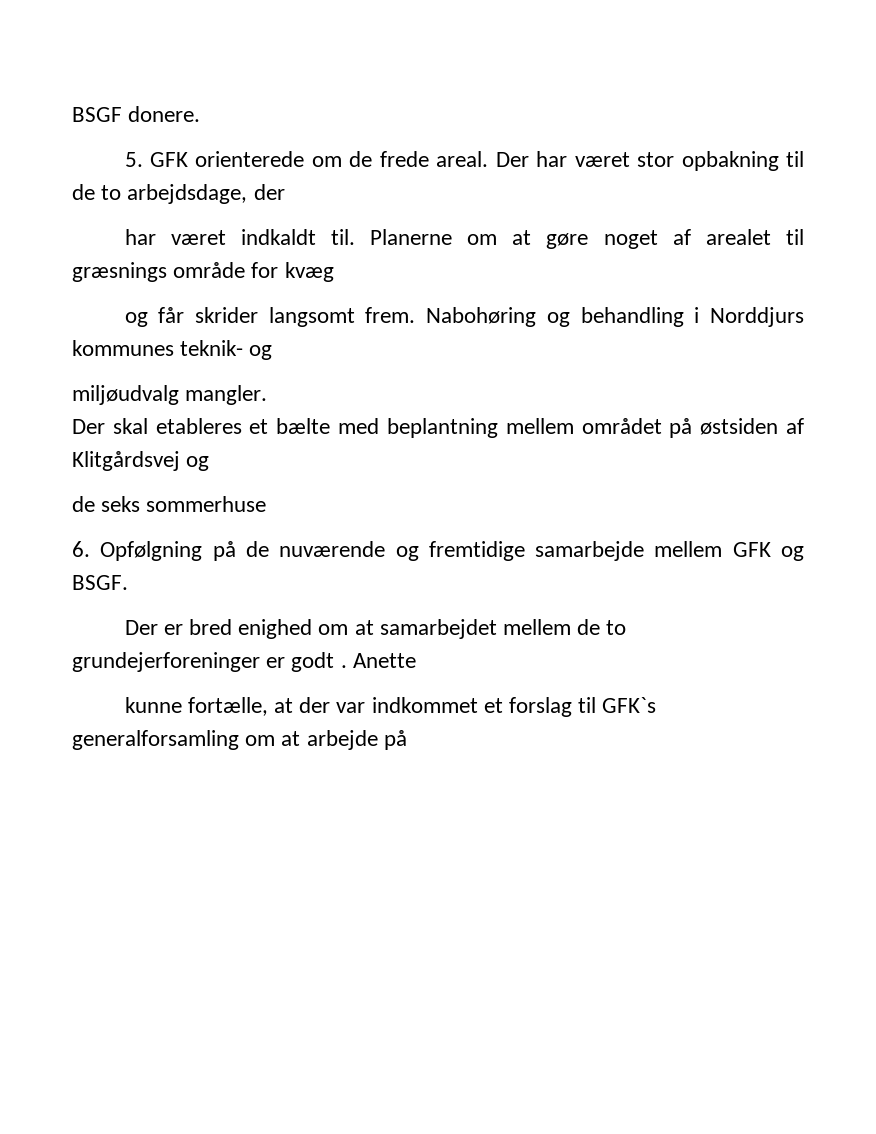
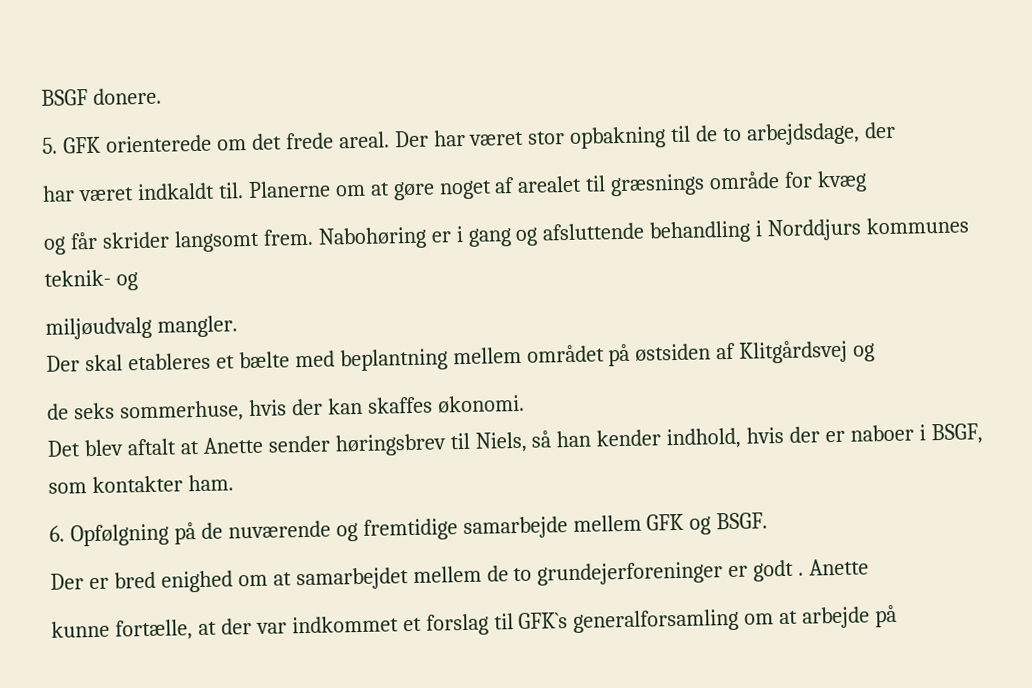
- 5. GFK orienterede om de frede areal.
+ 5. GFK orienterede om det frede areal.
- Nabohøring og behandling i Norddjurs kommunes teknik- og
+ Nabohøring er i gang og afsluttende behandling i Norddjurs kommunes teknik- og
- de seks sommerhuse
+ de seks sommerhuse, hvis der kan skaffes økonomi.
+ Det blev aftalt at Anette sender høringsbrev til Niels, så han kender indhold, hvis der er naboer i BSGF, som kontakter ham.

